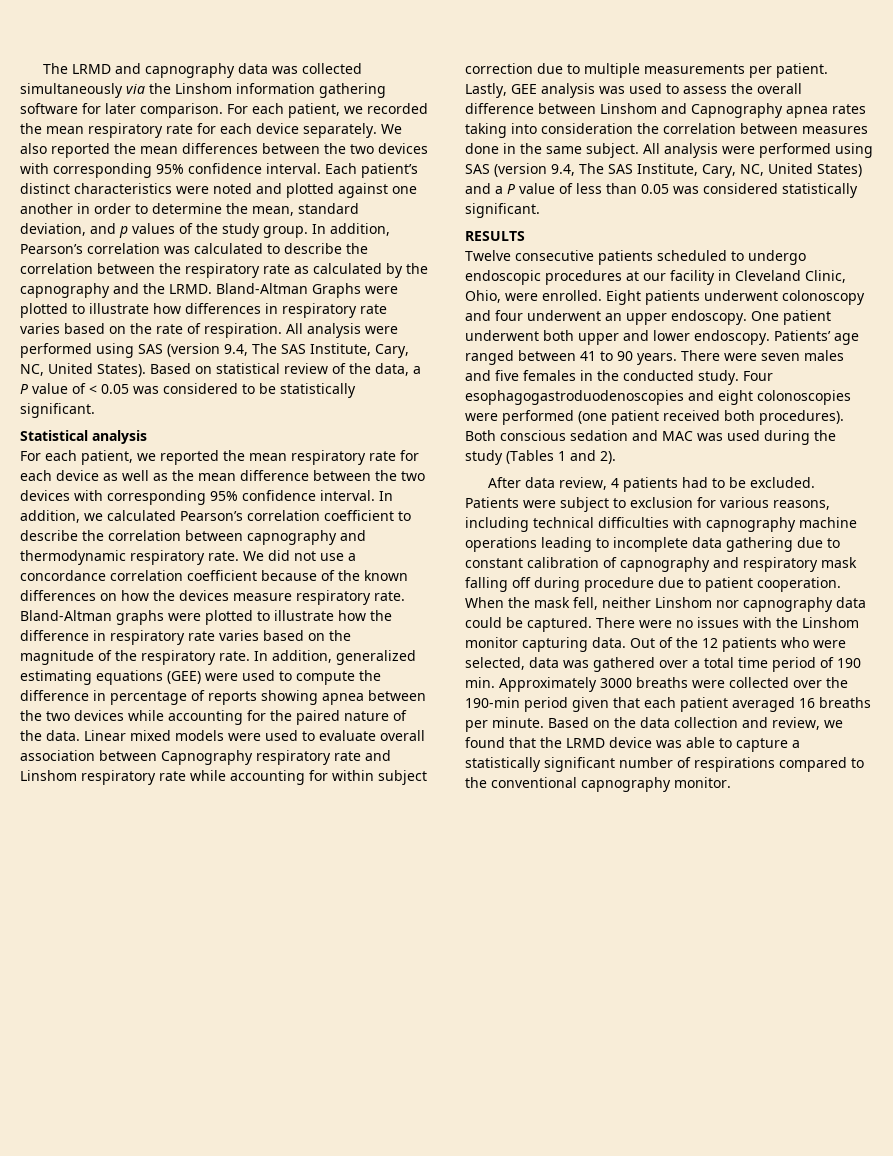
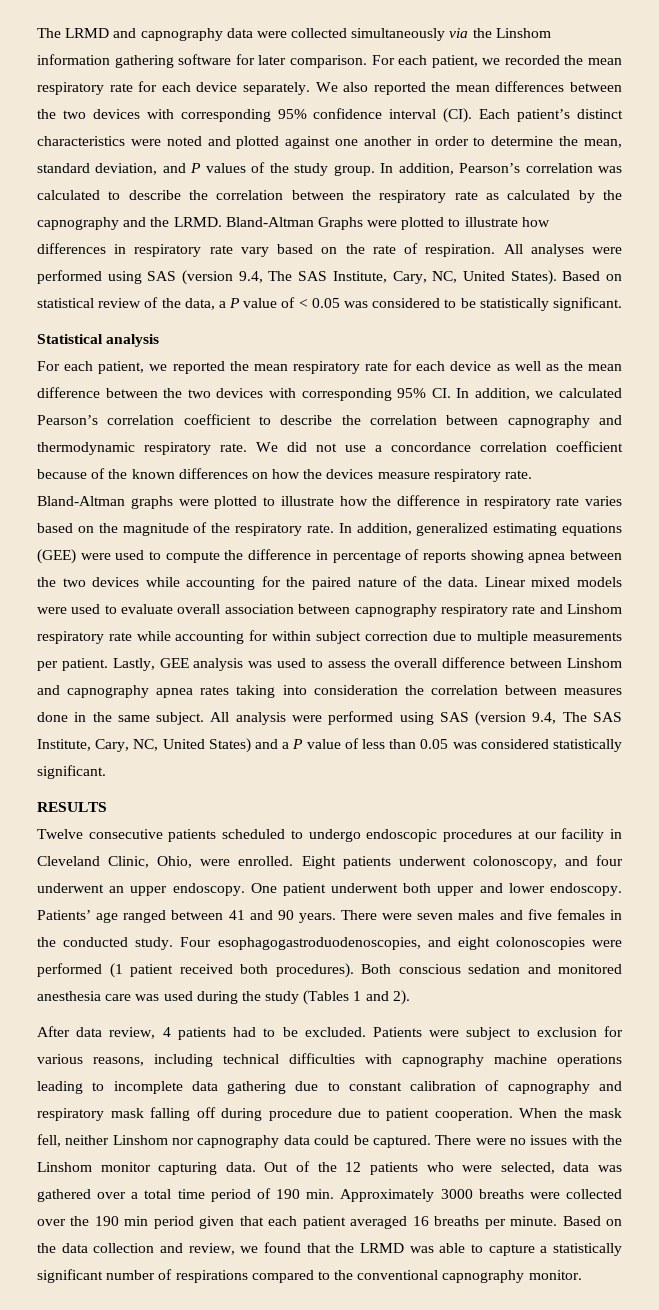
- The LRMD and capnography data was collected simultaneously via the Linshom information gathering software for later comparison.
+ The LRMD and capnography data were collected simultaneously via the Linshom information gathering software for later comparison.
- We also reported the mean differences between the two devices with corresponding 95% confidence interval. Each patient’s distinct characteristics were noted and plotted against one another in order to determine the mean, standard deviation, and p values of the study group.
+ We also reported the mean differences between the two devices with corresponding 95% confidence interval (CI). Each patient’s distinct characteristics were noted and plotted against one another in order to determine the mean, standard deviation, and P values of the study group.
- Bland-Altman Graphs were plotted to illustrate how differences in respiratory rate varies based on the rate of respiration.
+ Bland-Altman Graphs were plotted to illustrate how differences in respiratory rate vary based on the rate of respiration.
- All analysis were performed using SAS (version 9.4, The SAS Institute, Cary, NC, United States).
+ All analyses were performed using SAS (version 9.4, The SAS Institute, Cary, NC, United States).
- For each patient, we reported the mean respiratory rate for each device as well as the mean difference between the two devices with corresponding 95% confidence interval. In addition, we calculated Pearson’s correlation coefficient to describe the correlation between capnography and thermodynamic respiratory rate.
+ For each patient, we reported the mean respiratory rate for each device as well as the mean difference between the two devices with corresponding 95% CI. In addition, we calculated Pearson’s correlation coefficient to describe the correlation between capnography and thermodynamic respiratory rate.
- Linear mixed models were used to evaluate overall association between Capnography respiratory rate and Linshom respiratory rate while accounting for within subject correction due to multiple measurements per patient.
+ Linear mixed models were used to evaluate overall association between capnography respiratory rate and Linshom respiratory rate while accounting for within subject correction due to multiple measurements per patient.
- Lastly, GEE analysis was used to assess the overall difference between Linshom and Capnography apnea rates taking into consideration the correlation between measures done in the same subject.
+ Lastly, GEE analysis was used to assess the overall difference between Linshom and capnography apnea rates taking into consideration the correlation between measures done in the same subject.
- Eight patients underwent colonoscopy and four underwent an upper endoscopy.
+ Eight patients underwent colonoscopy, and four underwent an upper endoscopy.
- Patients’ age ranged between 41 to 90 years.
+ Patients’ age ranged between 41 and 90 years.
- Four esophagogastroduodenoscopies and eight colonoscopies were performed (one patient received both procedures).
+ Four esophagogastroduodenoscopies, and eight colonoscopies were performed (1 patient received both procedures).
- Both conscious sedation and MAC was used during the study (Tables 1 and 2).
+ Both conscious sedation and monitored anesthesia care was used during the study (Tables 1 and 2).
- Out of the 12 patients who were selected, data was gathered over a total time period of 190 min. Approximately 3000 breaths were collected over the 190-min period given that each patient averaged 16 breaths per minute.
+ Out of the 12 patients who were selected, data was gathered over a total time period of 190 min. Approximately 3000 breaths were collected over the 190 min period given that each patient averaged 16 breaths per minute.
- Based on the data collection and review, we found that the LRMD device was able to capture a statistically significant number of respirations compared to the conventional capnography monitor.
+ Based on the data collection and review, we found that the LRMD was able to capture a statistically significant number of respirations compared to the conventional capnography monitor.

